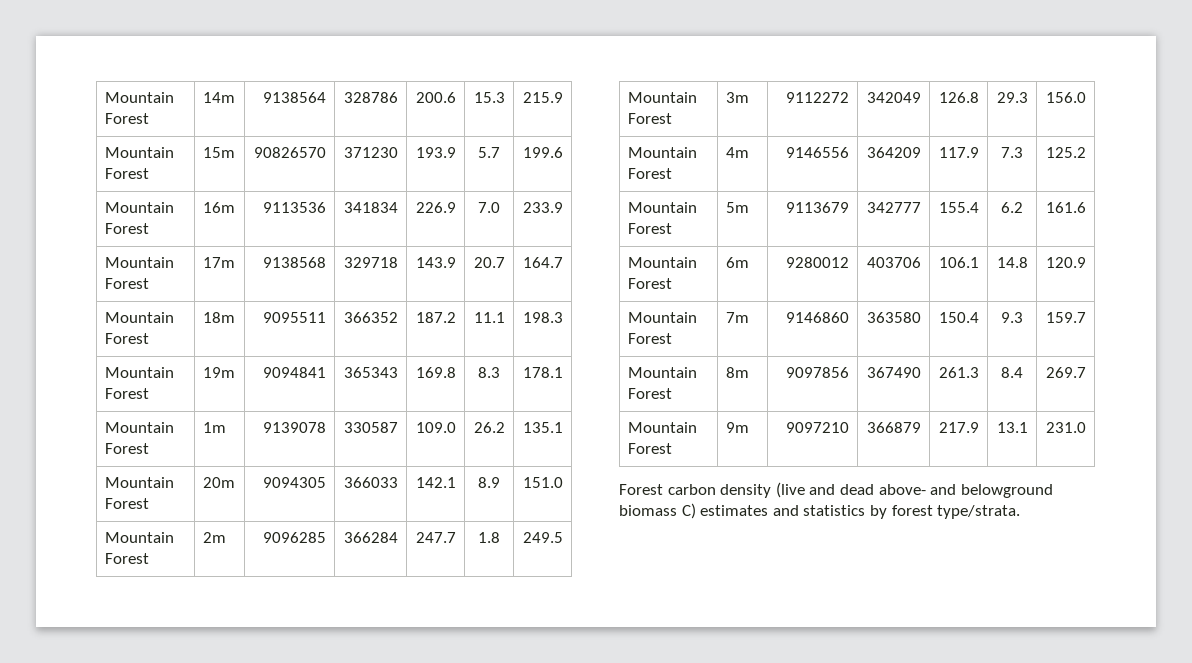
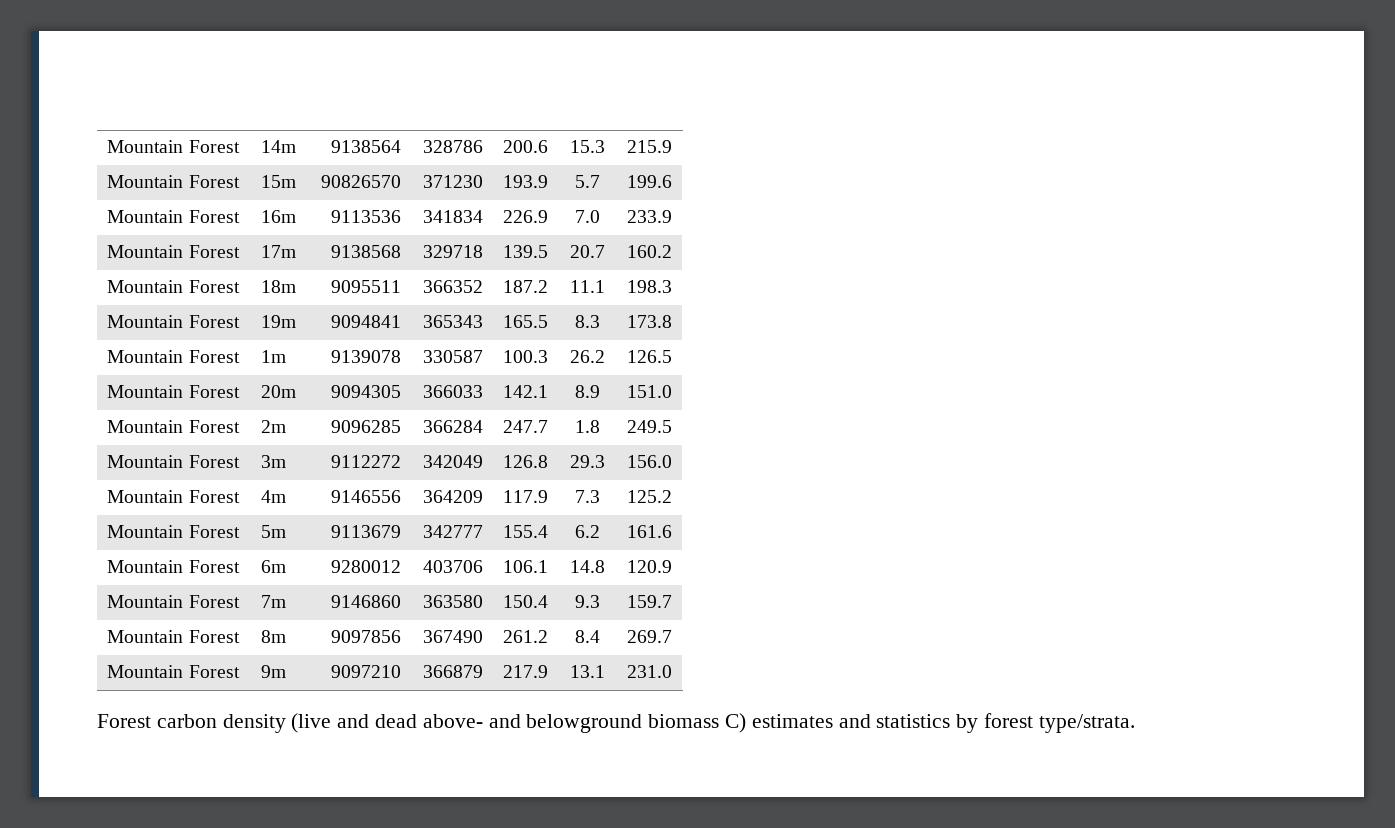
- Mountain Forest | 17m | 9138568 | 329718 | 143.9 | 20.7 | 164.7
+ Mountain Forest | 17m | 9138568 | 329718 | 139.5 | 20.7 | 160.2
- Mountain Forest | 19m | 9094841 | 365343 | 169.8 | 8.3 | 178.1
+ Mountain Forest | 19m | 9094841 | 365343 | 165.5 | 8.3 | 173.8
- Mountain Forest | 1m | 9139078 | 330587 | 109.0 | 26.2 | 135.1
+ Mountain Forest | 1m | 9139078 | 330587 | 100.3 | 26.2 | 126.5
- Mountain Forest | 8m | 9097856 | 367490 | 261.3 | 8.4 | 269.7
+ Mountain Forest | 8m | 9097856 | 367490 | 261.2 | 8.4 | 269.7

